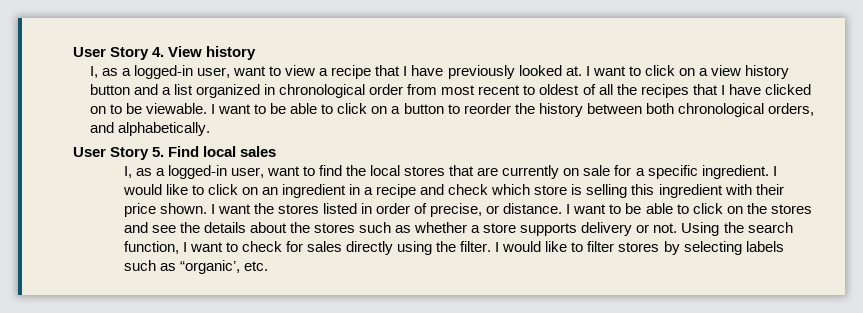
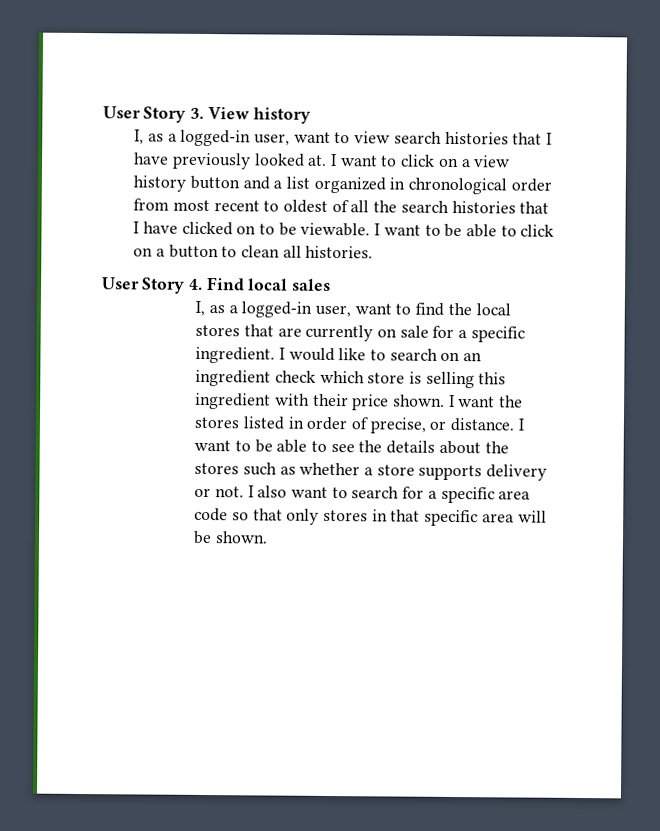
- User Story 4. View history
+ User Story 3. View history
- I, as a logged-in user, want to view a recipe that I have previously looked at.
+ I, as a logged-in user, want to view search histories that I have previously looked at.
- I want to click on a view history button and a list organized in chronological order from most recent to oldest of all the recipes that I have clicked on to be viewable.
+ I want to click on a view history button and a list organized in chronological order from most recent to oldest of all the search histories that I have clicked on to be viewable.
- I want to be able to click on a button to reorder the history between both chronological orders, and alphabetically.
- User Story 5. Find local sales
+ I want to be able to click on a button to clean all histories.
+ User Story 4. Find local sales
- I would like to click on an ingredient in a recipe and check which store is selling this ingredient with their price shown.
+ I would like to search on an ingredient check which store is selling this ingredient with their price shown.
- I want to be able to click on the stores and see the details about the stores such as whether a store supports delivery or not.
+ I want to be able to see the details about the stores such as whether a store supports delivery or not.
- Using the search function, I want to check for sales directly using the filter. I would like to filter stores by selecting labels such as “organic’, etc.
+ I also want to search for a specific area code so that only stores in that specific area will be shown.

